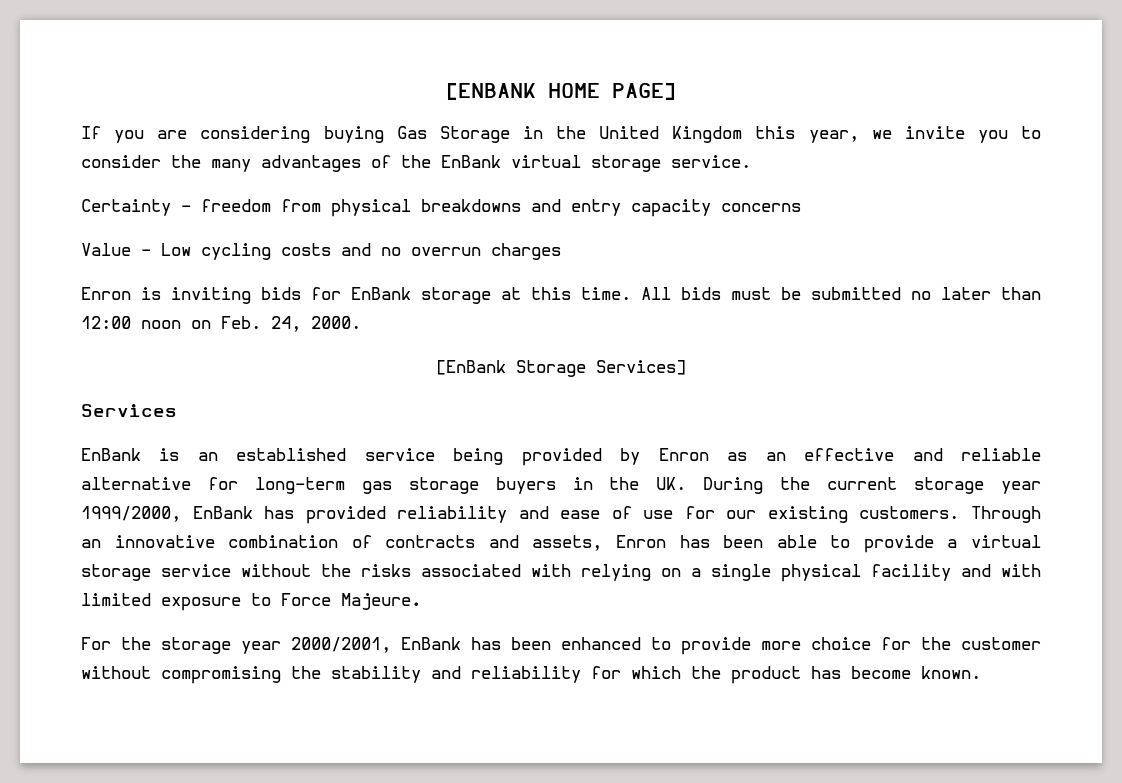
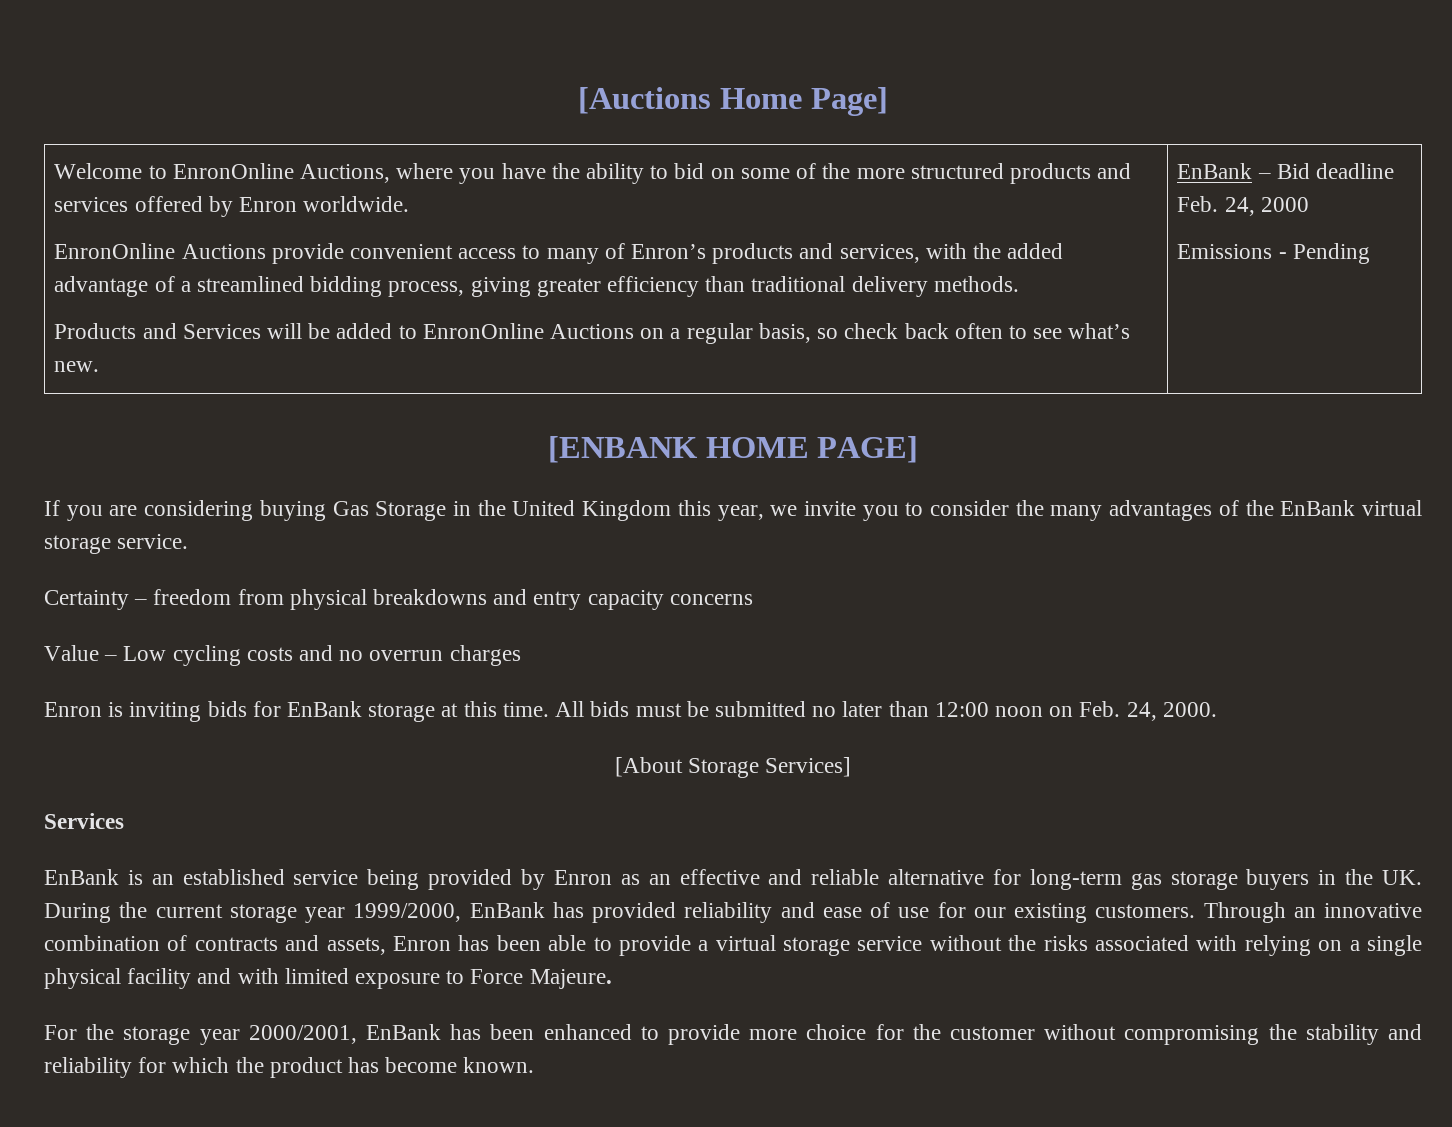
+ [Auctions Home Page]
+ Welcome to EnronOnline Auctions, where you have the ability to bid on some of the more structured products and services offered by Enron worldwide.
+ EnronOnline Auctions provide convenient access to many of Enron’s products and services, with the added advantage of a streamlined bidding process, giving greater efficiency than traditional delivery methods.
+ Products and Services will be added to EnronOnline Auctions on a regular basis, so check back often to see what’s new. | EnBank – Bid deadline Feb. 24, 2000
+ Emissions - Pending
- [EnBank Storage Services]
+ [About Storage Services]

